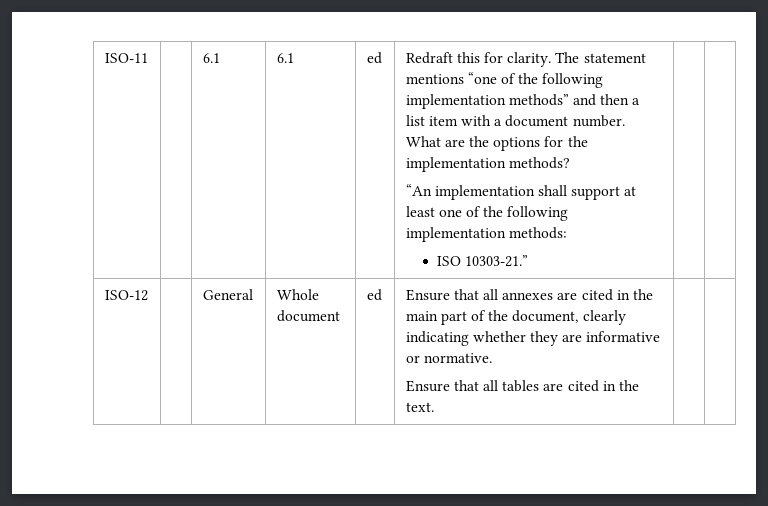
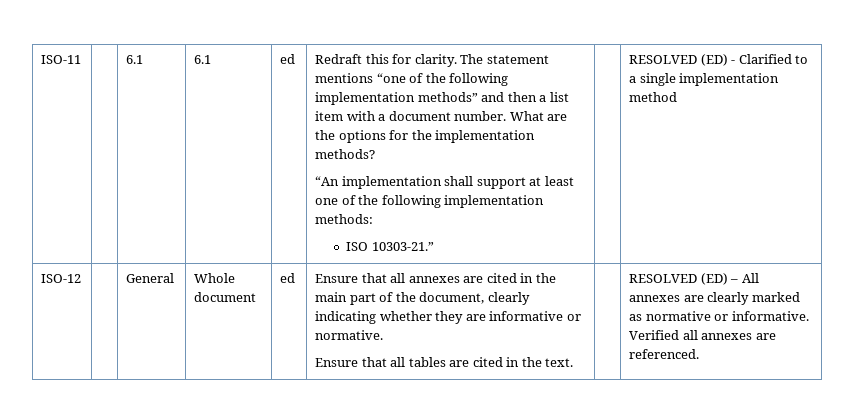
+ RESOLVED (ED) - Clarified to a single implementation method
+ RESOLVED (ED) – All annexes are clearly marked as normative or informative. Verified all annexes are referenced.

